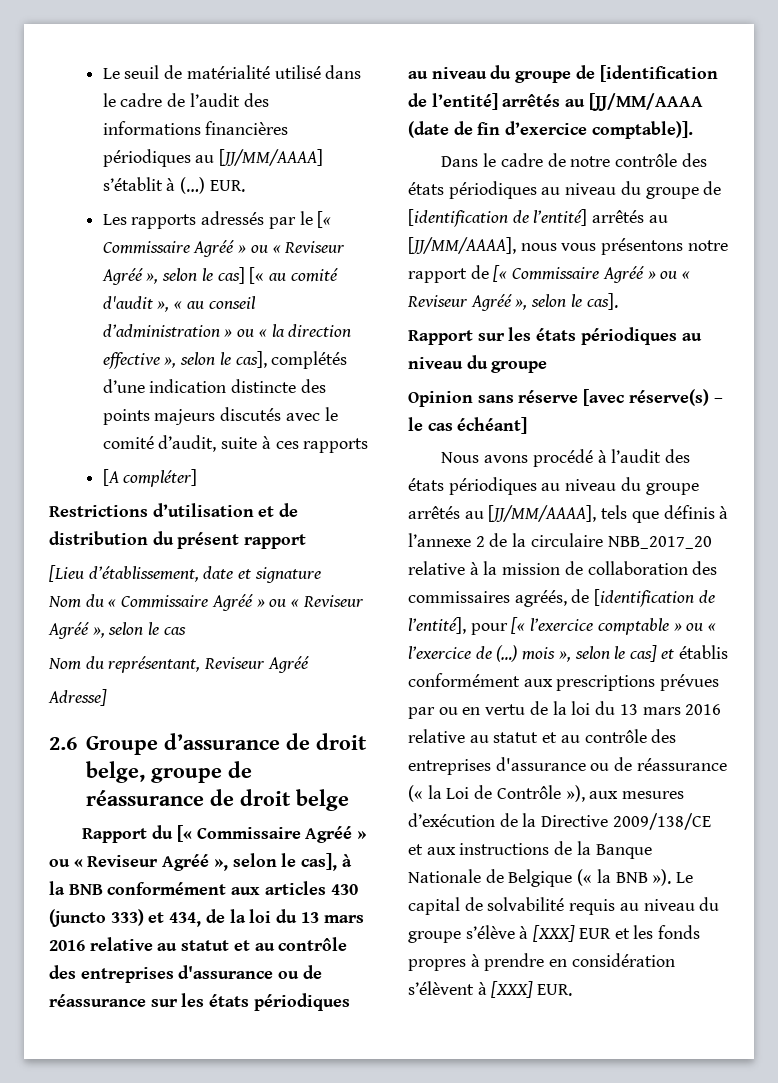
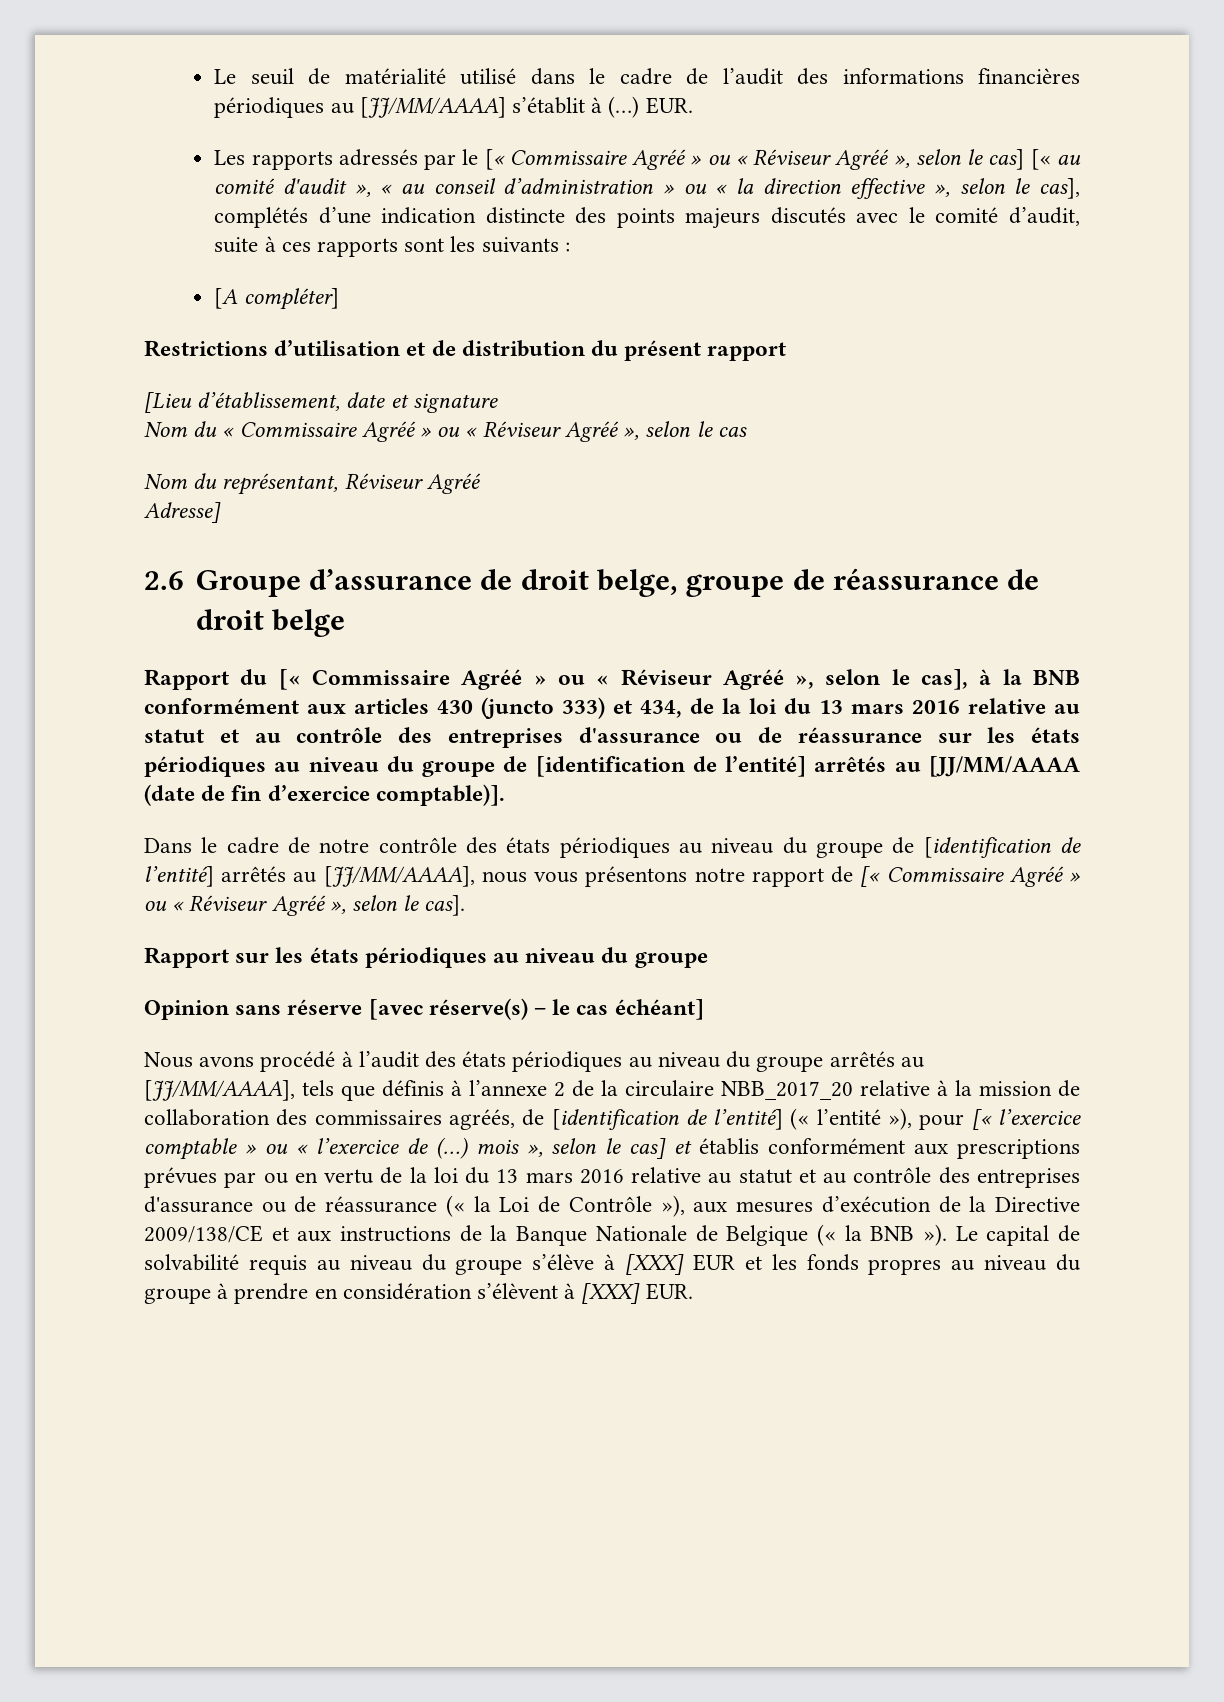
- Les rapports adressés par le [« Commissaire Agréé » ou « Reviseur Agréé », selon le cas] [« au comité d'audit », « au conseil d’administration » ou « la direction effective », selon le cas], complétés d’une indication distincte des points majeurs discutés avec le comité d’audit, suite à ces rapports
+ Les rapports adressés par le [« Commissaire Agréé » ou « Réviseur Agréé », selon le cas] [« au comité d'audit », « au conseil d’administration » ou « la direction effective », selon le cas], complétés d’une indication distincte des points majeurs discutés avec le comité d’audit, suite à ces rapports sont les suivants :
- Nom du « Commissaire Agréé » ou « Reviseur Agréé », selon le cas
+ Nom du « Commissaire Agréé » ou « Réviseur Agréé », selon le cas
- Nom du représentant, Reviseur Agréé
+ Nom du représentant, Réviseur Agréé
- Rapport du [« Commissaire Agréé » ou « Reviseur Agréé », selon le cas], à la BNB conformément aux articles 430 (juncto 333) et 434, de la loi du 13 mars 2016 relative au statut et au contrôle des entreprises d'assurance ou de réassurance sur les états périodiques au niveau du groupe de [identification de l’entité] arrêtés au [JJ/MM/AAAA (date de fin d’exercice comptable)].
+ Rapport du [« Commissaire Agréé » ou « Réviseur Agréé », selon le cas], à la BNB conformément aux articles 430 (juncto 333) et 434, de la loi du 13 mars 2016 relative au statut et au contrôle des entreprises d'assurance ou de réassurance sur les états périodiques au niveau du groupe de [identification de l’entité] arrêtés au [JJ/MM/AAAA (date de fin d’exercice comptable)].
- Dans le cadre de notre contrôle des états périodiques au niveau du groupe de [identification de l’entité] arrêtés au [JJ/MM/AAAA], nous vous présentons notre rapport de [« Commissaire Agréé » ou « Reviseur Agréé », selon le cas].
+ Dans le cadre de notre contrôle des états périodiques au niveau du groupe de [identification de l’entité] arrêtés au [JJ/MM/AAAA], nous vous présentons notre rapport de [« Commissaire Agréé » ou « Réviseur Agréé », selon le cas].
- Nous avons procédé à l’audit des états périodiques au niveau du groupe arrêtés au [JJ/MM/AAAA], tels que définis à l’annexe 2 de la circulaire NBB_2017_20 relative à la mission de collaboration des commissaires agréés, de [identification de l’entité], pour [« l’exercice comptable » ou « l’exercice de (…) mois », selon le cas] et établis conformément aux prescriptions prévues par ou en vertu de la loi du 13 mars 2016 relative au statut et au contrôle des entreprises d'assurance ou de réassurance (« la Loi de Contrôle »), aux mesures d’exécution de la Directive 2009/138/CE et aux instructions de la Banque Nationale de Belgique (« la BNB »).
+ Nous avons procédé à l’audit des états périodiques au niveau du groupe arrêtés au [JJ/MM/AAAA], tels que définis à l’annexe 2 de la circulaire NBB_2017_20 relative à la mission de collaboration des commissaires agréés, de [identification de l’entité] (« l’entité »), pour [« l’exercice comptable » ou « l’exercice de (…) mois », selon le cas] et établis conformément aux prescriptions prévues par ou en vertu de la loi du 13 mars 2016 relative au statut et au contrôle des entreprises d'assurance ou de réassurance (« la Loi de Contrôle »), aux mesures d’exécution de la Directive 2009/138/CE et aux instructions de la Banque Nationale de Belgique (« la BNB »).
- Le capital de solvabilité requis au niveau du groupe s’élève à [XXX] EUR et les fonds propres à prendre en considération s’élèvent à [XXX] EUR.
+ Le capital de solvabilité requis au niveau du groupe s’élève à [XXX] EUR et les fonds propres au niveau du groupe à prendre en considération s’élèvent à [XXX] EUR.

